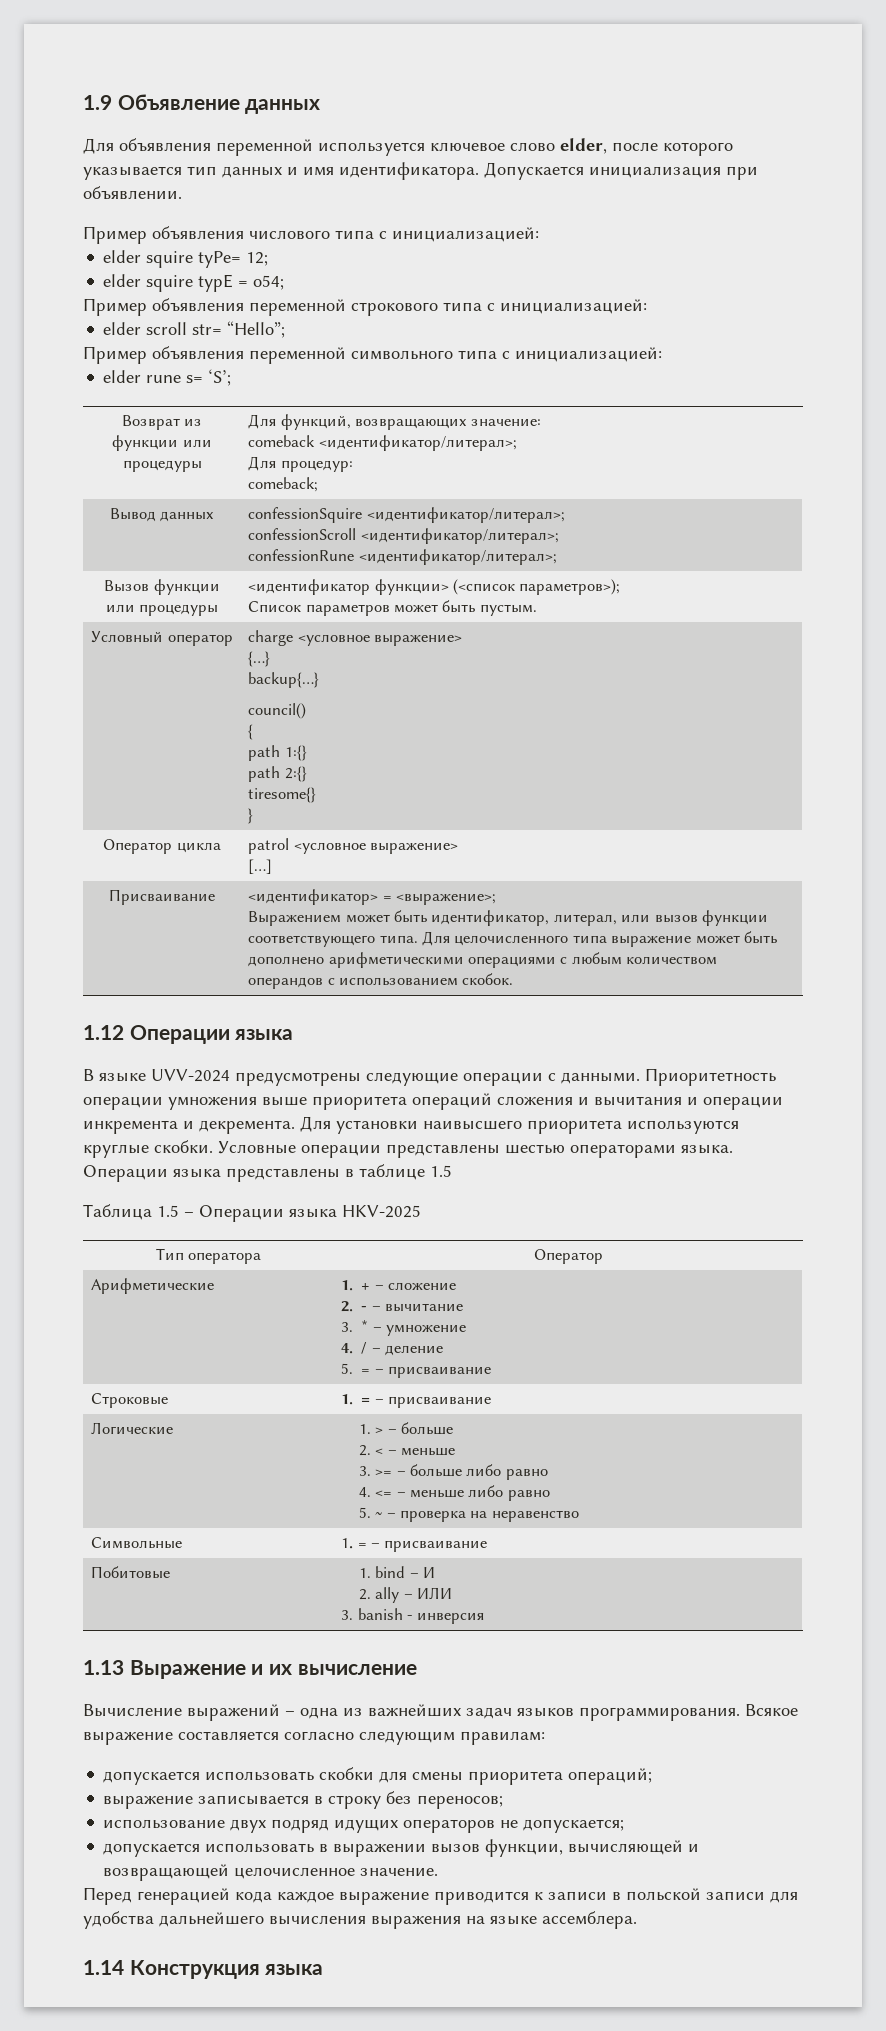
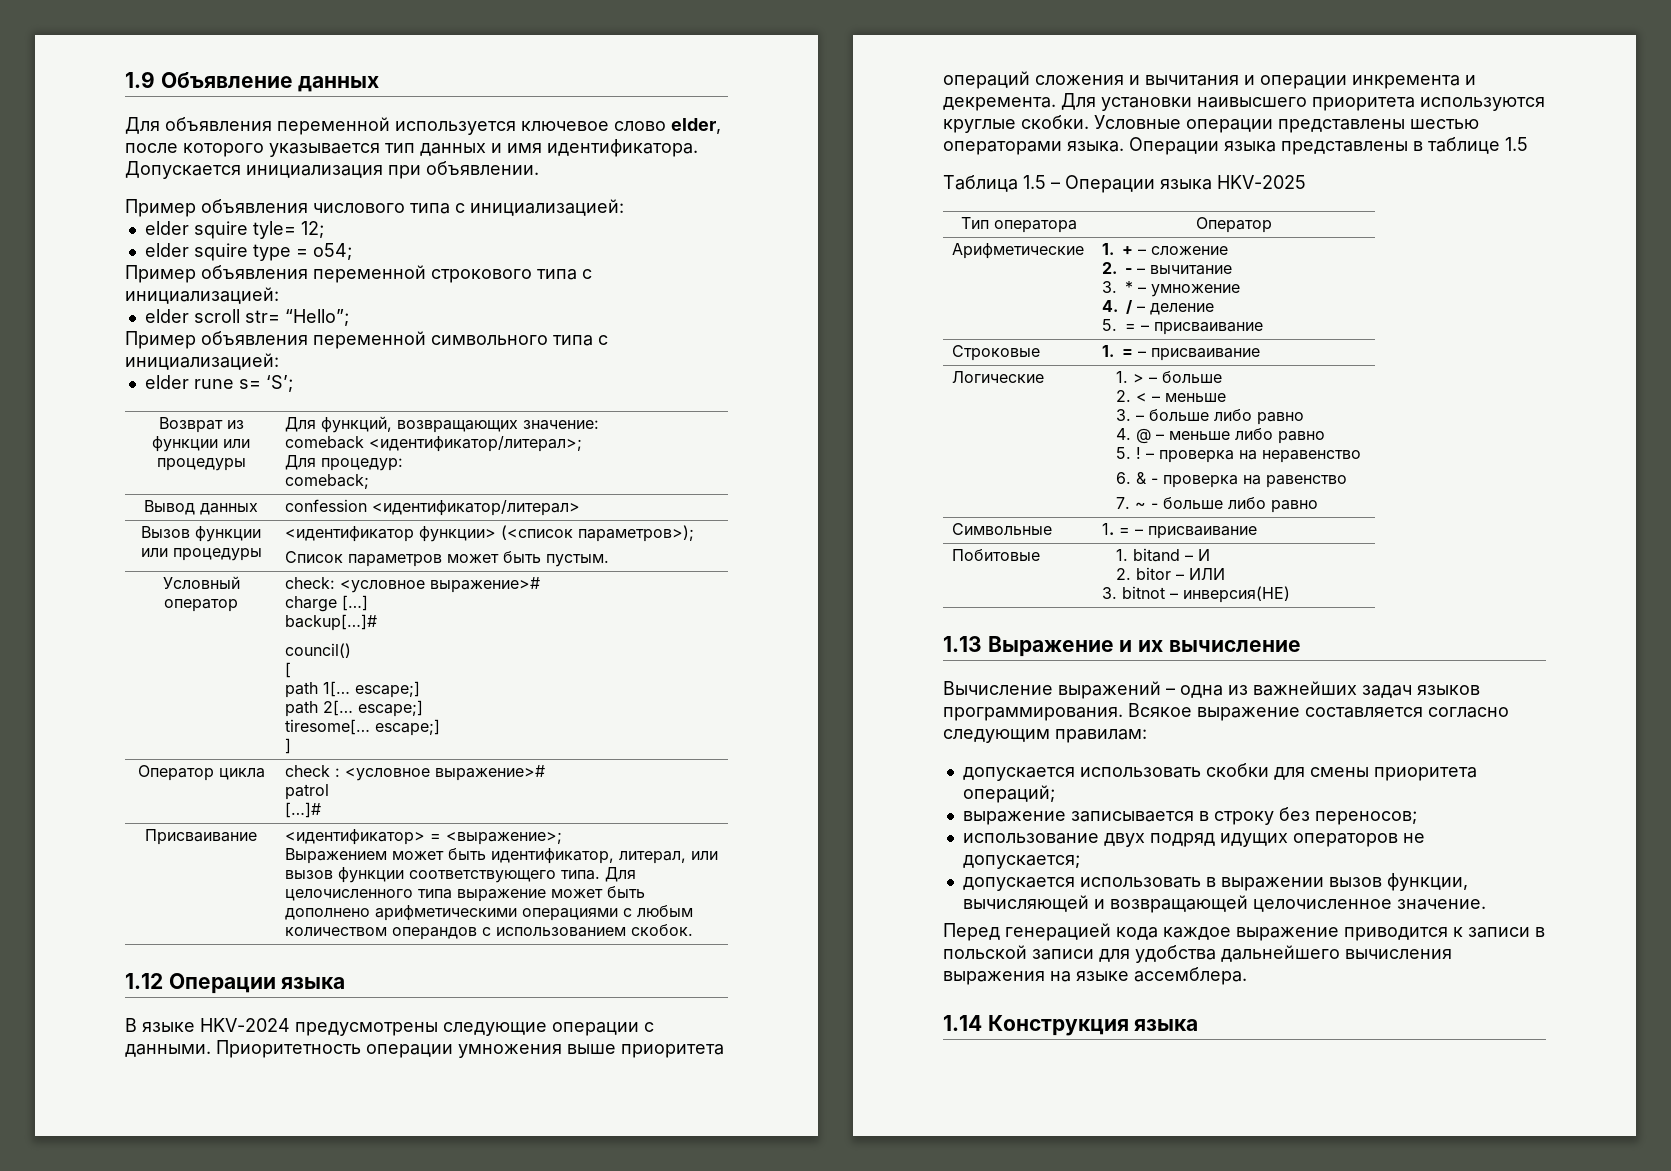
- elder squire tyPe= 12;
+ elder squire tyle= 12;
- elder squire typE = o54;
+ elder squire type = o54;
- Вывод данных | confessionSquire <идентификатор/литерал>;
- confessionScroll <идентификатор/литерал>;
- confessionRune <идентификатор/литерал>;
+ Вывод данных | confession <идентификатор/литерал>
- Условный оператор | charge <условное выражение>
- {…}
- backup{…}
+ Условный оператор | check: <условное выражение>#
+ charge […]
+ backup[…]#
  council()
- {
- path 1:{}
- path 2:{}
- tiresome{}
- }
- Оператор цикла | patrol <условное выражение>
- […]
+ [
+ path 1[… escape;]
+ path 2[… escape;]
+ tiresome[… escape;]
+ ]
+ Оператор цикла | check : <условное выражение>#
+ patrol
+ […]#
- В языке UVV-2024 предусмотрены следующие операции с данными.
+ В языке HKV-2024 предусмотрены следующие операции с данными.
  Логические | 1. > – больше
  2. < – меньше
- 3. >= – больше либо равно
- 4. <= – меньше либо равно
- 5. ~ – проверка на неравенство
+ 3. – больше либо равно
+ 4. @ – меньше либо равно
+ 5. ! – проверка на неравенство
+ 6. & - проверка на равенство
+ 7. ~ - больше либо равно
- Побитовые | 1. bind – И
- 2. ally – ИЛИ
- 3. banish - инверсия
+ Побитовые | 1. bitand – И
+ 2. bitor – ИЛИ
+ 3. bitnot – инверсия(НЕ)

